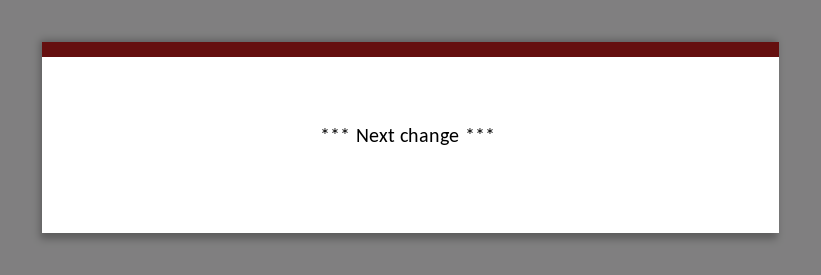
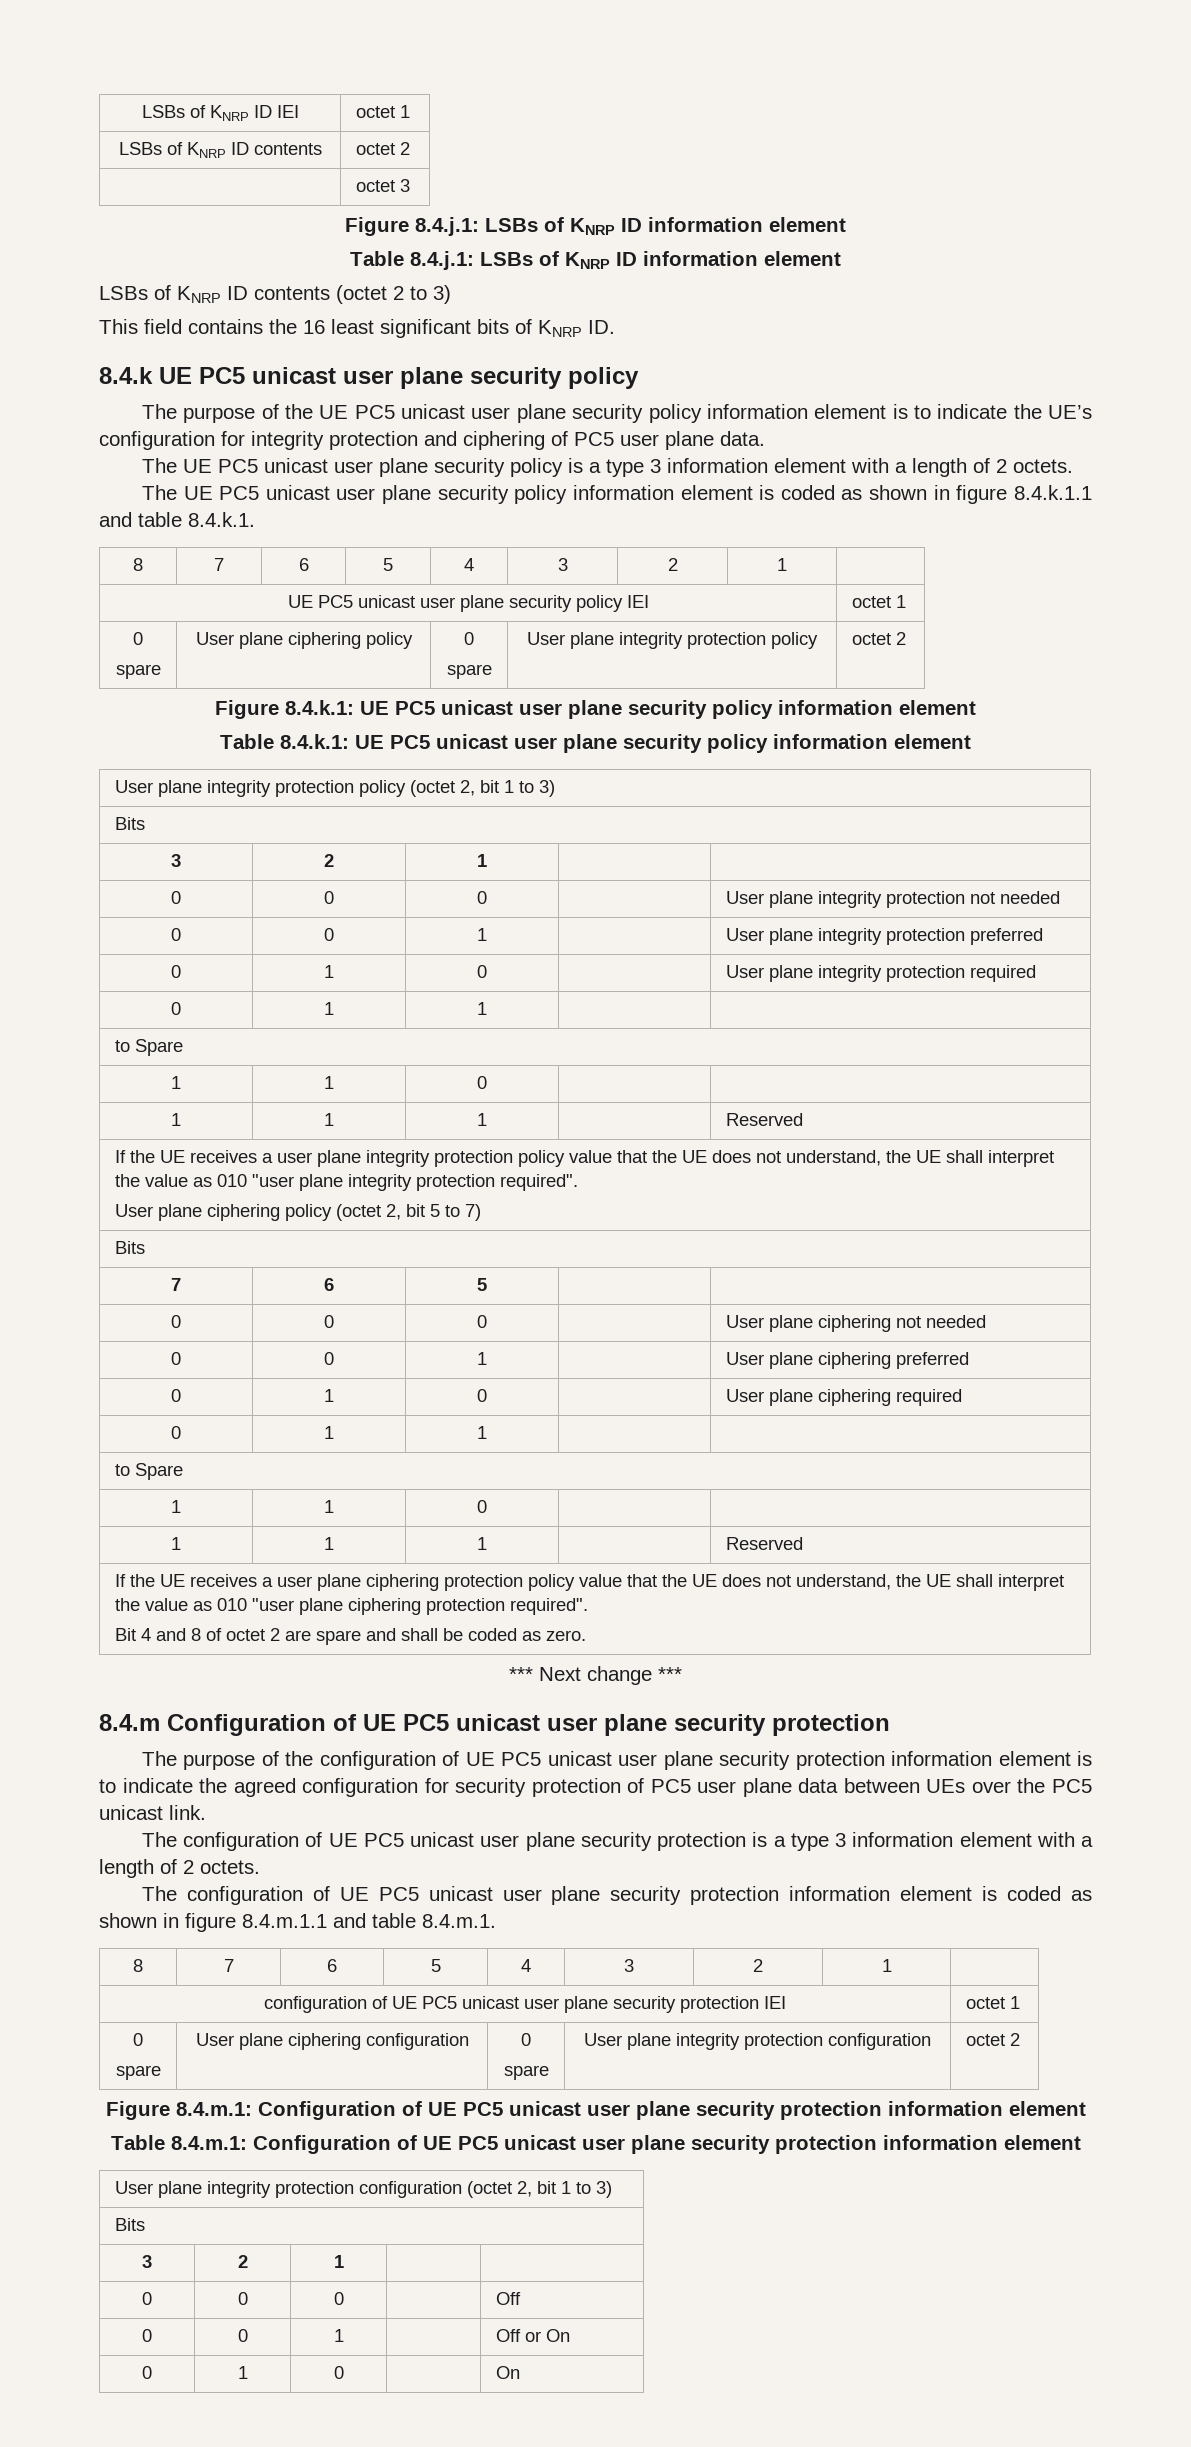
+ LSBs of KNRP ID IEI | octet 1
+ LSBs of KNRP ID contents | octet 2
+ | octet 3
+ Figure 8.4.j.1: LSBs of KNRP ID information element
+ Table 8.4.j.1: LSBs of KNRP ID information element
+ LSBs of KNRP ID contents (octet 2 to 3)
+ This field contains the 16 least significant bits of KNRP ID.
+ 8.4.k UE PC5 unicast user plane security policy
+ The purpose of the UE PC5 unicast user plane security policy information element is to indicate the UE’s configuration for integrity protection and ciphering of PC5 user plane data.
+ The UE PC5 unicast user plane security policy is a type 3 information element with a length of 2 octets.
+ The UE PC5 unicast user plane security policy information element is coded as shown in figure 8.4.k.1.1 and table 8.4.k.1.
+ 8 | 7 | 6 | 5 | 4 | 3 | 2 | 1 |
+ UE PC5 unicast user plane security policy IEI | octet 1
+ 0
+ spare | User plane ciphering policy | 0
+ spare | User plane integrity protection policy | octet 2
+ Figure 8.4.k.1: UE PC5 unicast user plane security policy information element
+ Table 8.4.k.1: UE PC5 unicast user plane security policy information element
+ User plane integrity protection policy (octet 2, bit 1 to 3)
+ Bits
+ 3 | 2 | 1 | |
+ 0 | 0 | 0 | | User plane integrity protection not needed
+ 0 | 0 | 1 | | User plane integrity protection preferred
+ 0 | 1 | 0 | | User plane integrity protection required
+ 0 | 1 | 1 | |
+ to Spare
+ 1 | 1 | 0 | |
+ 1 | 1 | 1 | | Reserved
+ If the UE receives a user plane integrity protection policy value that the UE does not understand, the UE shall interpret the value as 010 "user plane integrity protection required".
+ User plane ciphering policy (octet 2, bit 5 to 7)
+ Bits
+ 7 | 6 | 5 | |
+ 0 | 0 | 0 | | User plane ciphering not needed
+ 0 | 0 | 1 | | User plane ciphering preferred
+ 0 | 1 | 0 | | User plane ciphering required
+ 0 | 1 | 1 | |
+ to Spare
+ 1 | 1 | 0 | |
+ 1 | 1 | 1 | | Reserved
+ If the UE receives a user plane ciphering protection policy value that the UE does not understand, the UE shall interpret the value as 010 "user plane ciphering protection required".
+ Bit 4 and 8 of octet 2 are spare and shall be coded as zero.
  *** Next change ***
+ 8.4.m Configuration of UE PC5 unicast user plane security protection
+ The purpose of the configuration of UE PC5 unicast user plane security protection information element is to indicate the agreed configuration for security protection of PC5 user plane data between UEs over the PC5 unicast link.
+ The configuration of UE PC5 unicast user plane security protection is a type 3 information element with a length of 2 octets.
+ The configuration of UE PC5 unicast user plane security protection information element is coded as shown in figure 8.4.m.1.1 and table 8.4.m.1.
+ 8 | 7 | 6 | 5 | 4 | 3 | 2 | 1 |
+ configuration of UE PC5 unicast user plane security protection IEI | octet 1
+ 0
+ spare | User plane ciphering configuration | 0
+ spare | User plane integrity protection configuration | octet 2
+ Figure 8.4.m.1: Configuration of UE PC5 unicast user plane security protection information element
+ Table 8.4.m.1: Configuration of UE PC5 unicast user plane security protection information element
+ User plane integrity protection configuration (octet 2, bit 1 to 3)
+ Bits
+ 3 | 2 | 1 | |
+ 0 | 0 | 0 | | Off
+ 0 | 0 | 1 | | Off or On
+ 0 | 1 | 0 | | On

